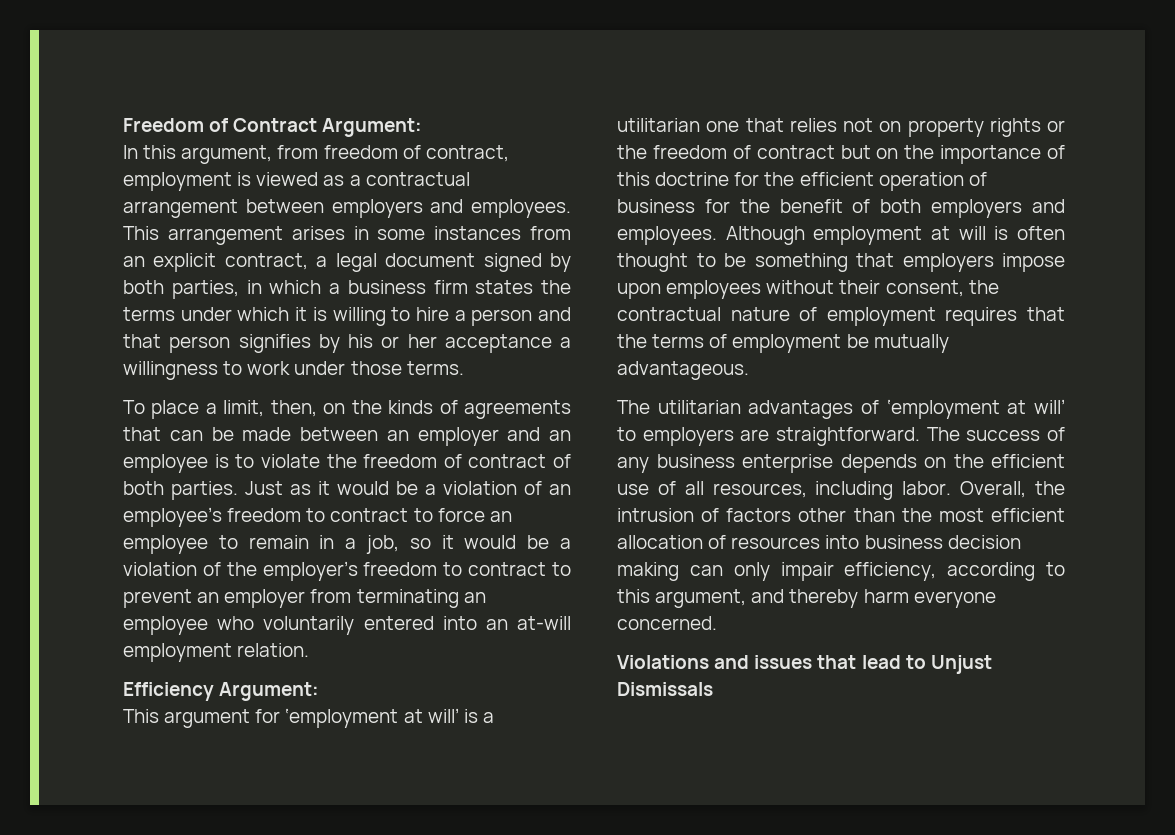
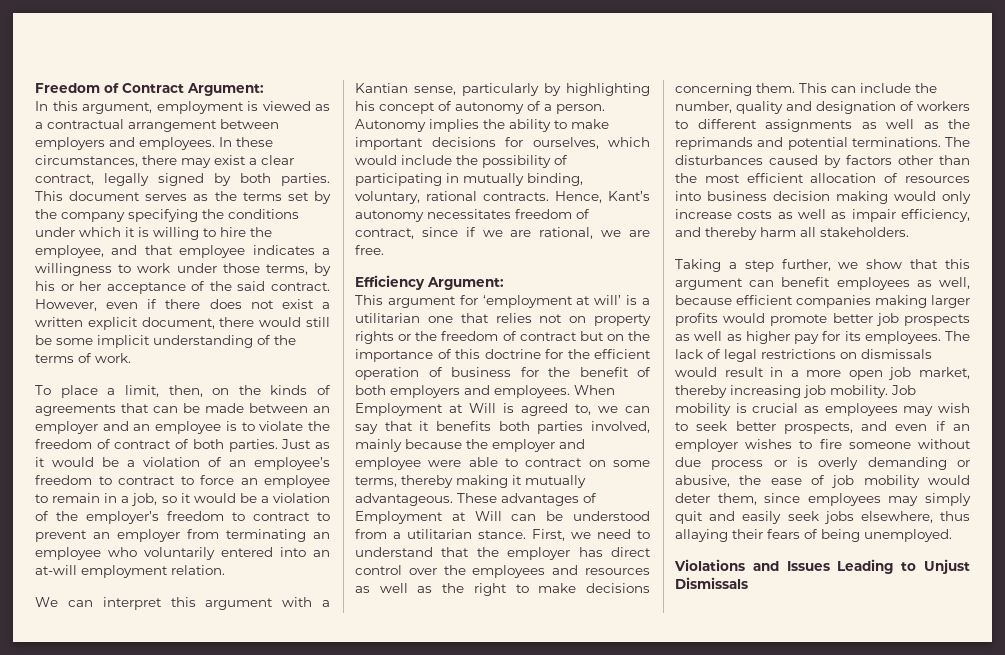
- In this argument, from freedom of contract, employment is viewed as a contractual arrangement between employers and employees.
+ In this argument, employment is viewed as a contractual arrangement between employers and employees.
- This arrangement arises in some instances from an explicit contract, a legal document signed by both parties, in which a business firm states the terms under which it is willing to hire a person and that person signifies by his or her acceptance a willingness to work under those terms.
+ In these circumstances, there may exist a clear contract, legally signed by both parties. This document serves as the terms set by the company specifying the conditions under which it is willing to hire the employee, and that employee indicates a willingness to work under those terms, by his or her acceptance of the said contract. However, even if there does not exist a written explicit document, there would still be some implicit understanding of the terms of work.
+ We can interpret this argument with a Kantian sense, particularly by highlighting his concept of autonomy of a person. Autonomy implies the ability to make important decisions for ourselves, which would include the possibility of participating in mutually binding, voluntary, rational contracts. Hence, Kant’s autonomy necessitates freedom of contract, since if we are rational, we are free.
- Although employment at will is often thought to be something that employers impose upon employees without their consent, the contractual nature of employment requires that the terms of employment be mutually advantageous.
- The utilitarian advantages of ‘employment at will’ to employers are straightforward. The success of any business enterprise depends on the efficient use of all resources, including labor. Overall, the intrusion of factors other than the most efficient allocation of resources into business decision making can only impair efficiency, according to this argument, and thereby harm everyone concerned.
+ When Employment at Will is agreed to, we can say that it benefits both parties involved, mainly because the employer and employee were able to contract on some terms, thereby making it mutually advantageous. These advantages of Employment at Will can be understood from a utilitarian stance. First, we need to understand that the employer has direct control over the employees and resources as well as the right to make decisions concerning them. This can include the number, quality and designation of workers to different assignments as well as the reprimands and potential terminations. The disturbances caused by factors other than the most efficient allocation of resources into business decision making would only increase costs as well as impair efficiency, and thereby harm all stakeholders.
+ Taking a step further, we show that this argument can benefit employees as well, because efficient companies making larger profits would promote better job prospects as well as higher pay for its employees. The lack of legal restrictions on dismissals would result in a more open job market, thereby increasing job mobility. Job mobility is crucial as employees may wish to seek better prospects, and even if an employer wishes to fire someone without due process or is overly demanding or abusive, the ease of job mobility would deter them, since employees may simply quit and easily seek jobs elsewhere, thus allaying their fears of being unemployed.
- Violations and issues that lead to Unjust Dismissals
+ Violations and Issues Leading to Unjust Dismissals

